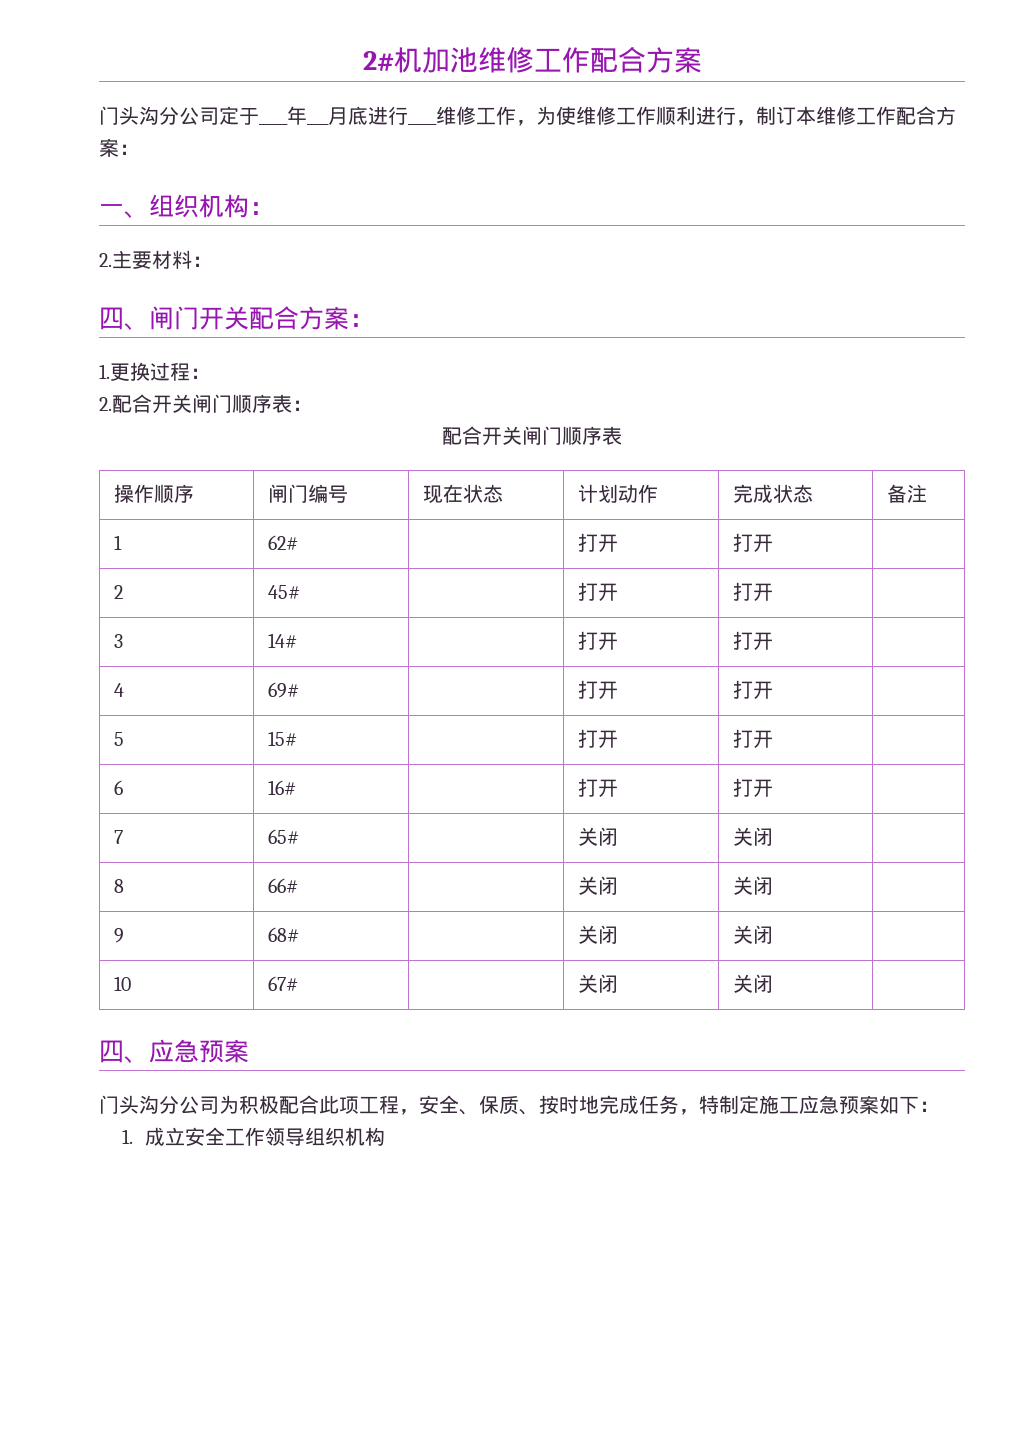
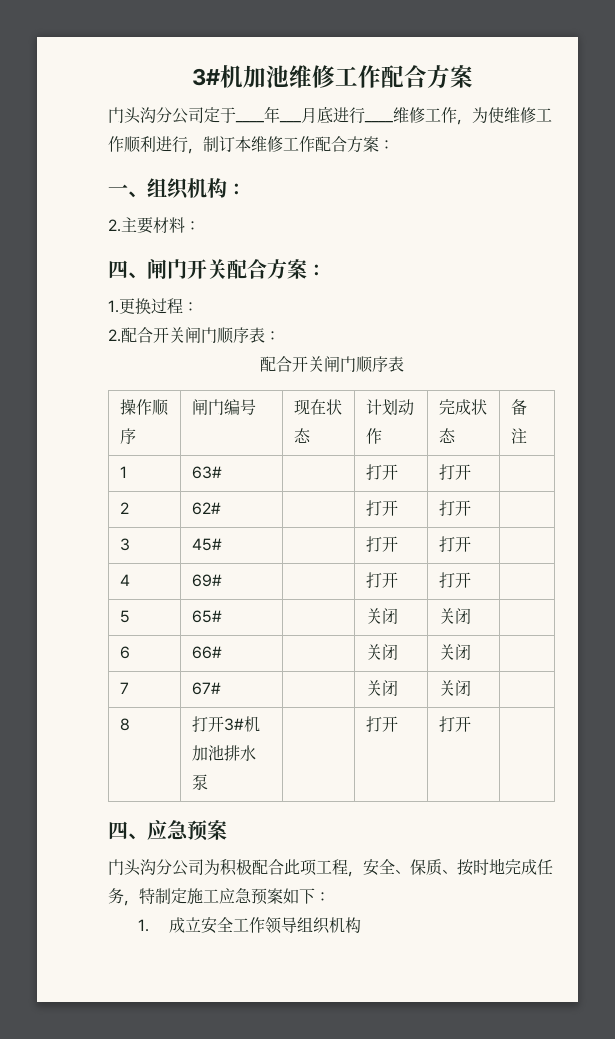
- 2#机加池维修工作配合方案
+ 3#机加池维修工作配合方案
- 1 | 62# | | 打开 | 打开 |
+ 1 | 63# | | 打开 | 打开 |
- 2 | 45# | | 打开 | 打开 |
+ 2 | 62# | | 打开 | 打开 |
- 3 | 14# | | 打开 | 打开 |
+ 3 | 45# | | 打开 | 打开 |
- 5 | 15# | | 打开 | 打开 |
- 6 | 16# | | 打开 | 打开 |
+ 5 | 65# | | 关闭 | 关闭 |
+ 6 | 66# | | 关闭 | 关闭 |
- 7 | 65# | | 关闭 | 关闭 |
+ 7 | 67# | | 关闭 | 关闭 |
- 8 | 66# | | 关闭 | 关闭 |
- 9 | 68# | | 关闭 | 关闭 |
- 10 | 67# | | 关闭 | 关闭 |
+ 8 | 打开3#机加池排水泵 | | 打开 | 打开 |

